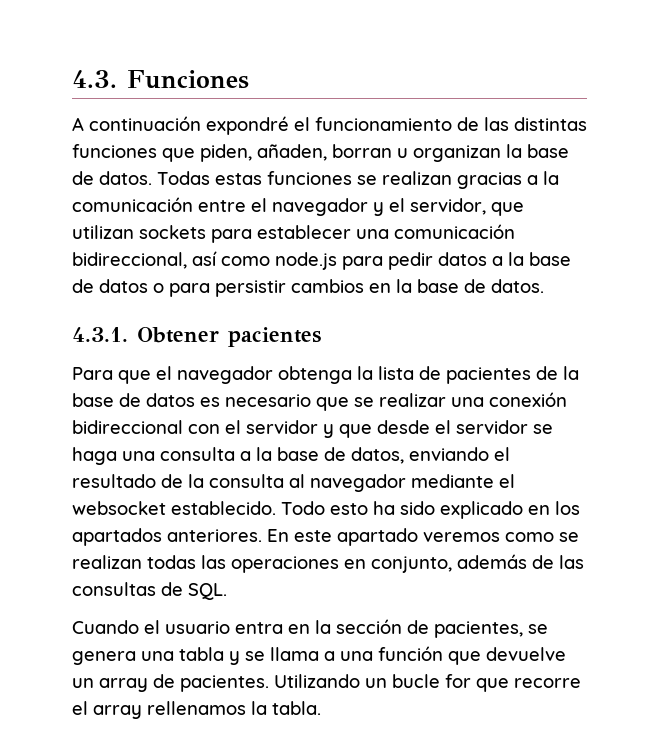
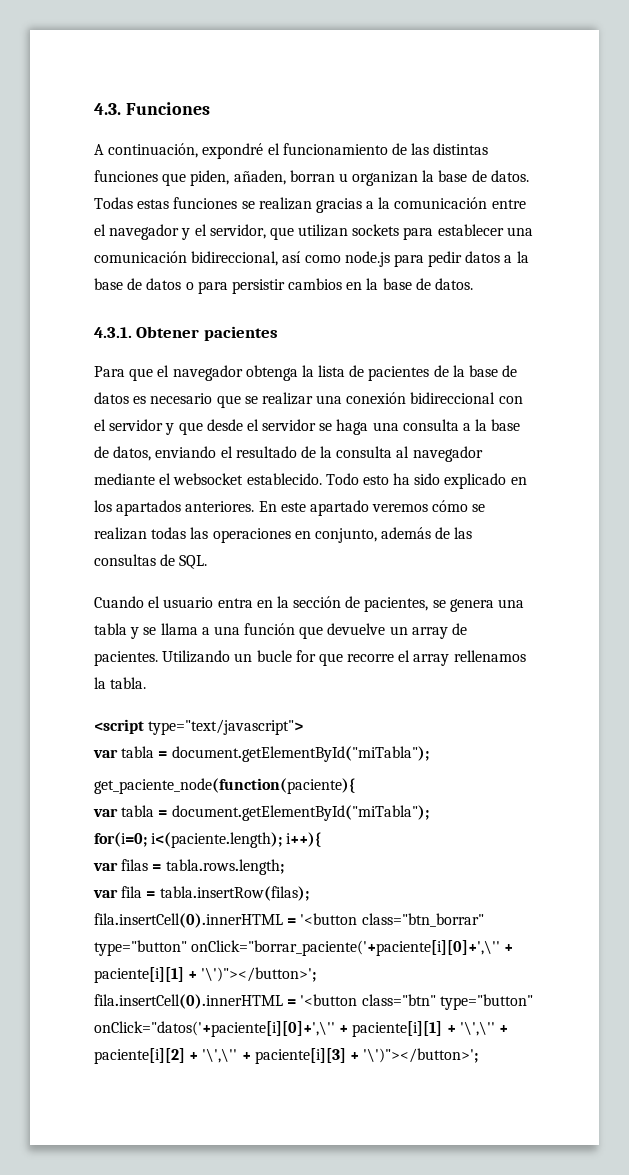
- A continuación expondré el funcionamiento de las distintas funciones que piden, añaden, borran u organizan la base de datos.
+ A continuación, expondré el funcionamiento de las distintas funciones que piden, añaden, borran u organizan la base de datos.
- En este apartado veremos como se realizan todas las operaciones en conjunto, además de las consultas de SQL.
+ En este apartado veremos cómo se realizan todas las operaciones en conjunto, además de las consultas de SQL.
+ <script type="text/javascript">
+ var tabla = document.getElementById("miTabla");
+ get_paciente_node(function(paciente){
+ var tabla = document.getElementById("miTabla");
+ for(i=0; i<(paciente.length); i++){
+ var filas = tabla.rows.length;
+ var fila = tabla.insertRow(filas);
+ fila.insertCell(0).innerHTML = '<button class="btn_borrar" type="button" onClick="borrar_paciente('+paciente[i][0]+',\'' + paciente[i][1] + '\')"></button>';
+ fila.insertCell(0).innerHTML = '<button class="btn" type="button" onClick="datos('+paciente[i][0]+',\'' + paciente[i][1] + '\',\'' + paciente[i][2] + '\',\'' + paciente[i][3] + '\')"></button>';

